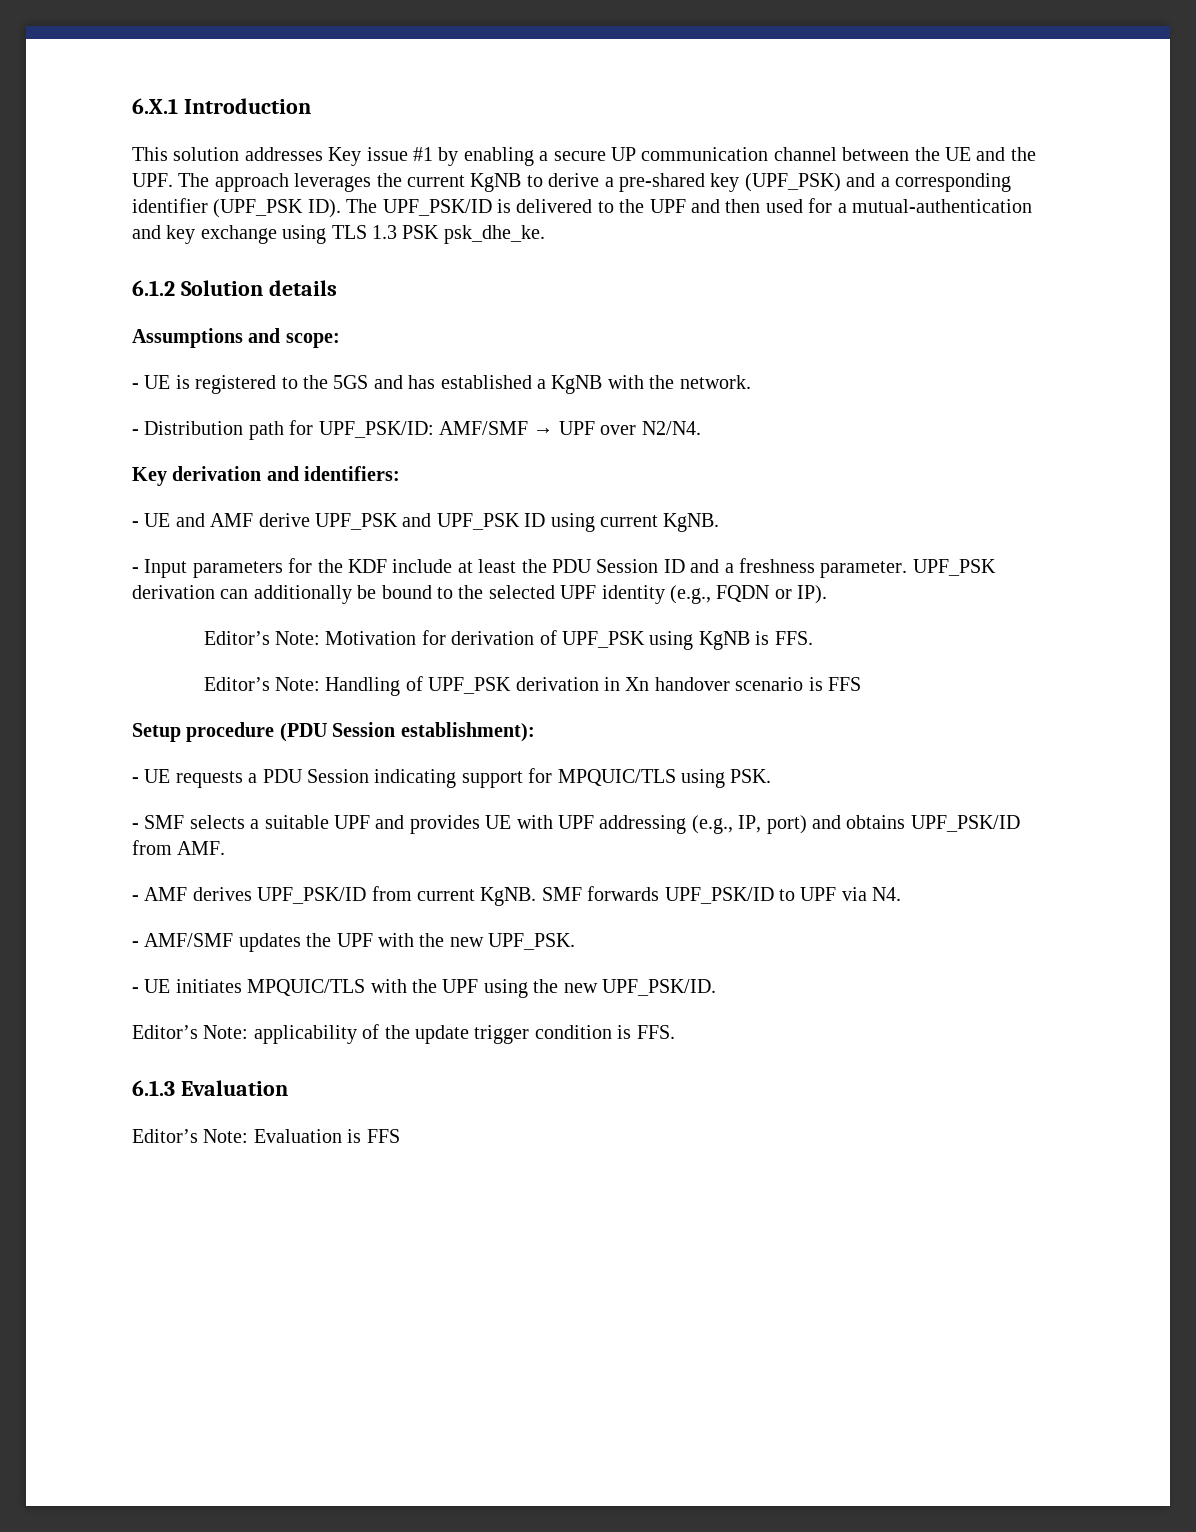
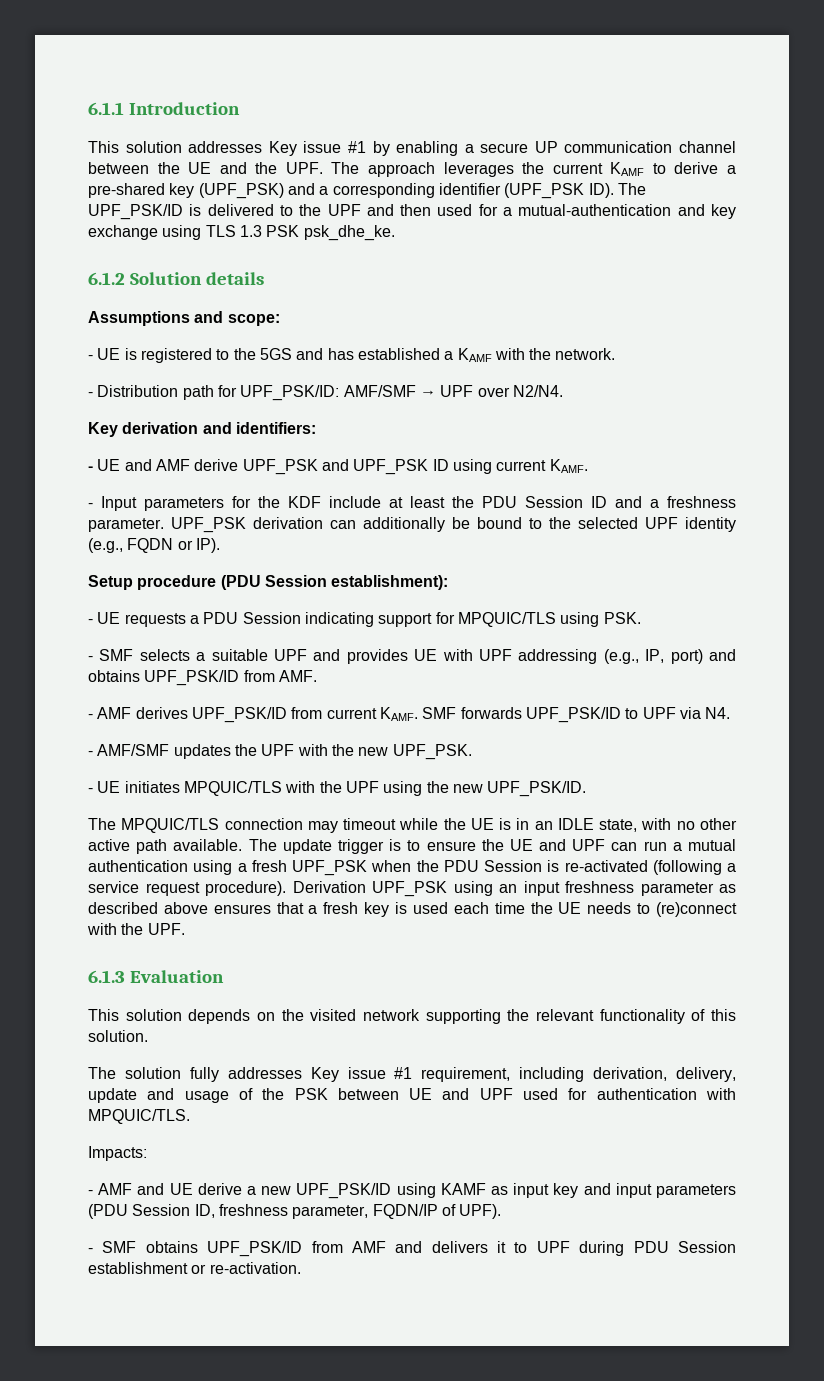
- 6.X.1 Introduction
+ 6.1.1 Introduction
- This solution addresses Key issue #1 by enabling a secure UP communication channel between the UE and the UPF. The approach leverages the current KgNB to derive a pre-shared key (UPF_PSK) and a corresponding identifier (UPF_PSK ID). The UPF_PSK/ID is delivered to the UPF and then used for a mutual-authentication and key exchange using TLS 1.3 PSK psk_dhe_ke.
+ This solution addresses Key issue #1 by enabling a secure UP communication channel between the UE and the UPF. The approach leverages the current KAMF to derive a pre-shared key (UPF_PSK) and a corresponding identifier (UPF_PSK ID). The UPF_PSK/ID is delivered to the UPF and then used for a mutual-authentication and key exchange using TLS 1.3 PSK psk_dhe_ke.
- - UE is registered to the 5GS and has established a KgNB with the network.
+ - UE is registered to the 5GS and has established a KAMF with the network.
- - UE and AMF derive UPF_PSK and UPF_PSK ID using current KgNB.
+ - UE and AMF derive UPF_PSK and UPF_PSK ID using current KAMF.
- Editor’s Note: Motivation for derivation of UPF_PSK using KgNB is FFS.
- Editor’s Note: Handling of UPF_PSK derivation in Xn handover scenario is FFS
- - AMF derives UPF_PSK/ID from current KgNB.
+ - AMF derives UPF_PSK/ID from current KAMF.
- Editor’s Note: applicability of the update trigger condition is FFS.
+ The MPQUIC/TLS connection may timeout while the UE is in an IDLE state, with no other active path available. The update trigger is to ensure the UE and UPF can run a mutual authentication using a fresh UPF_PSK when the PDU Session is re-activated (following a service request procedure). Derivation UPF_PSK using an input freshness parameter as described above ensures that a fresh key is used each time the UE needs to (re)connect with the UPF.
  6.1.3 Evaluation
- Editor’s Note: Evaluation is FFS
+ This solution depends on the visited network supporting the relevant functionality of this solution.
+ The solution fully addresses Key issue #1 requirement, including derivation, delivery, update and usage of the PSK between UE and UPF used for authentication with MPQUIC/TLS.
+ Impacts:
+ - AMF and UE derive a new UPF_PSK/ID using KAMF as input key and input parameters (PDU Session ID, freshness parameter, FQDN/IP of UPF).
+ - SMF obtains UPF_PSK/ID from AMF and delivers it to UPF during PDU Session establishment or re-activation.

